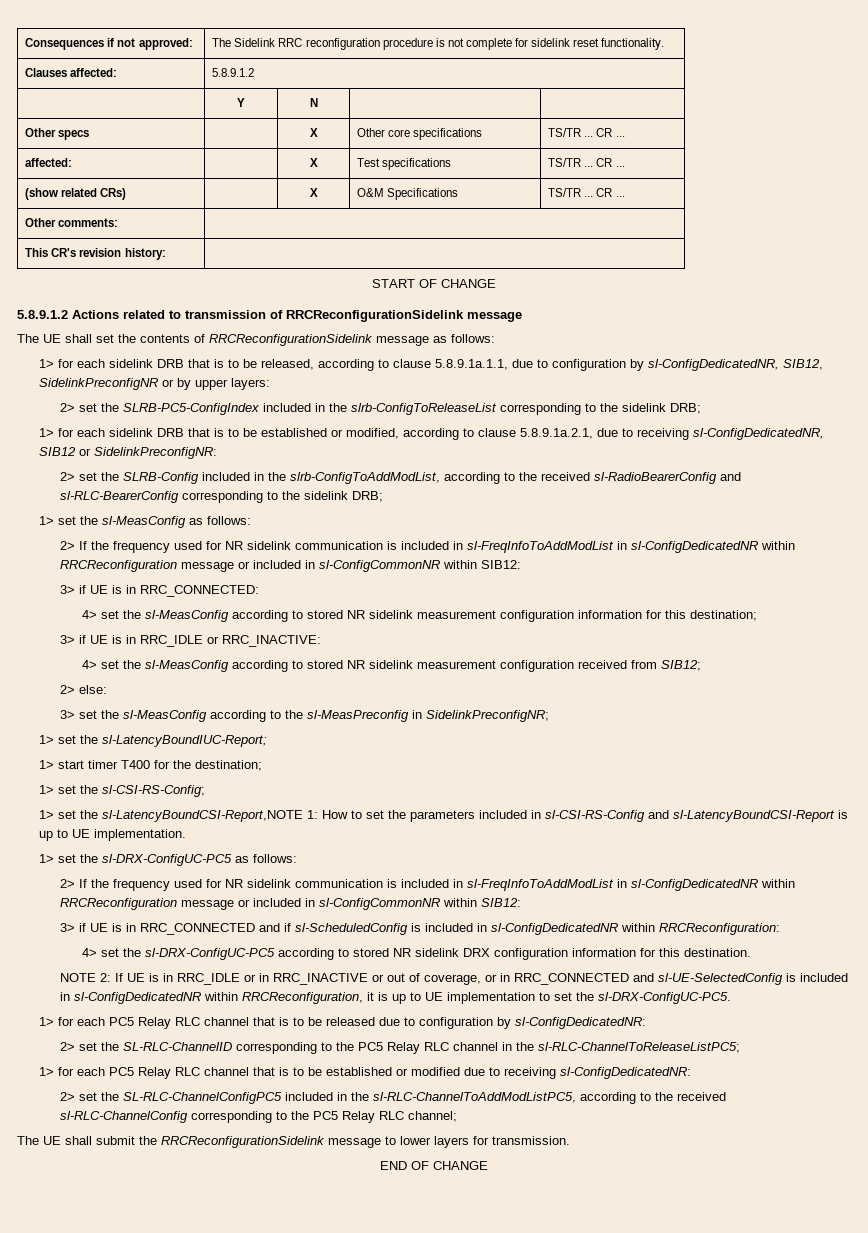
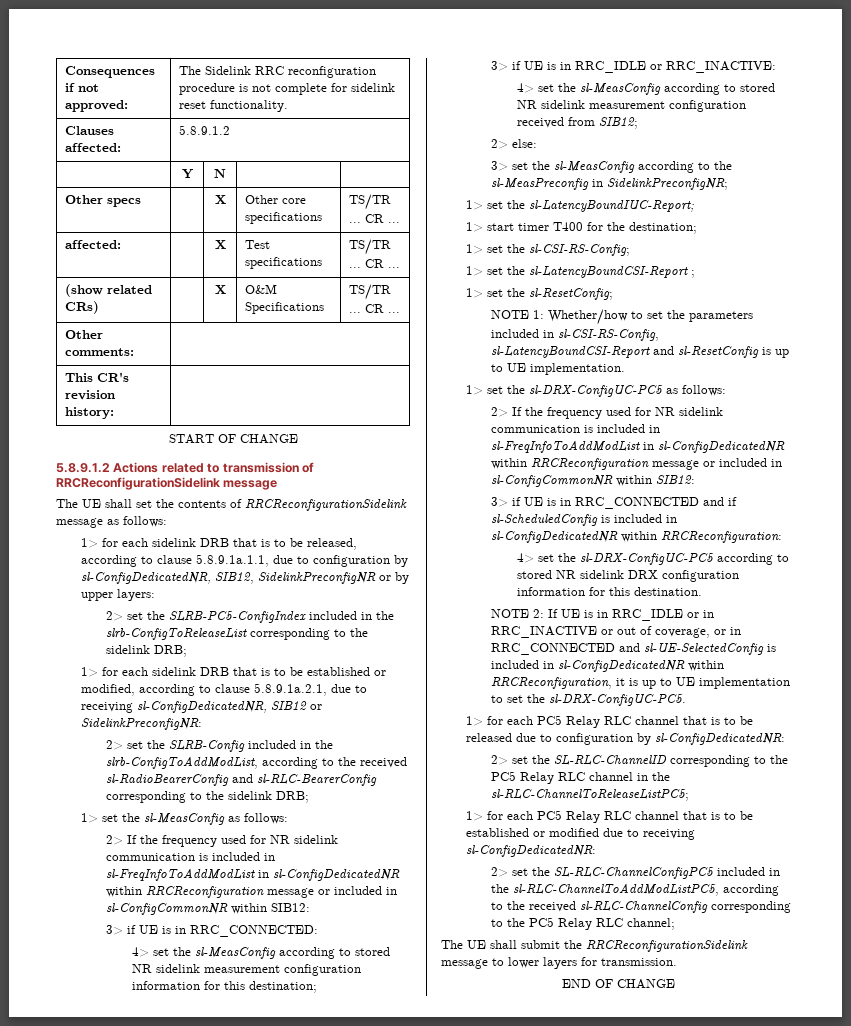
- 1> set the sl-LatencyBoundCSI-Report,NOTE 1: How to set the parameters included in sl-CSI-RS-Config and sl-LatencyBoundCSI-Report is up to UE implementation.
+ 1> set the sl-LatencyBoundCSI-Report ;
+ 1> set the sl-ResetConfig;
+ NOTE 1: Whether/how to set the parameters included in sl-CSI-RS-Config, sl-LatencyBoundCSI-Report and sl-ResetConfig is up to UE implementation.

